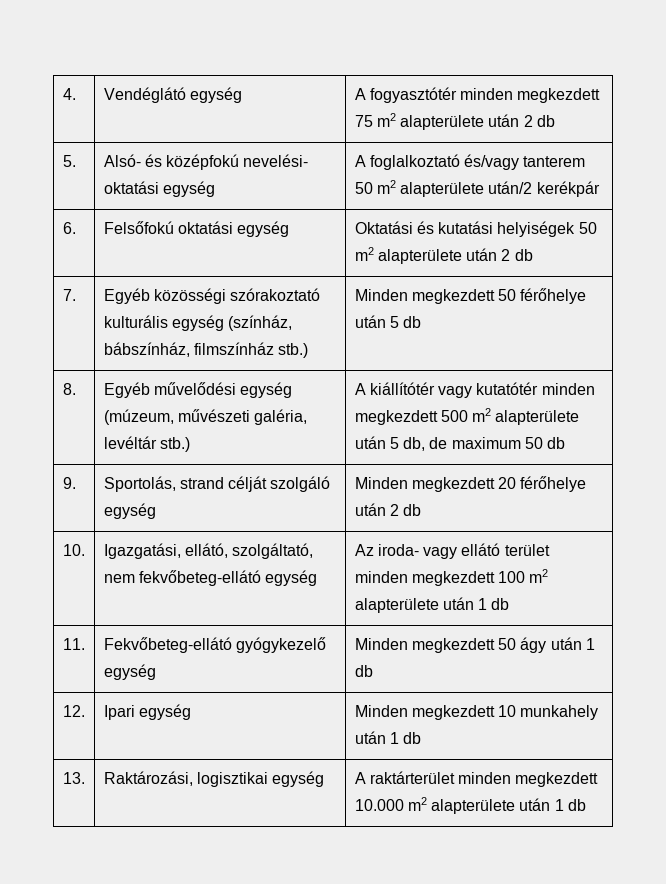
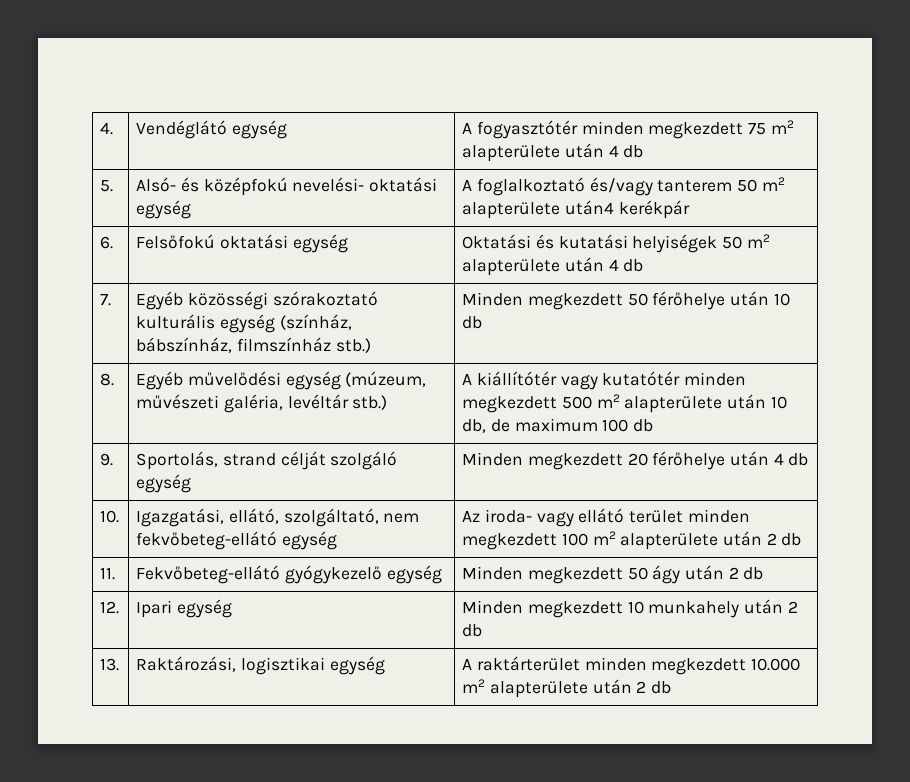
- 4. | Vendéglátó egység | A fogyasztótér minden megkezdett 75 m2 alapterülete után 2 db
+ 4. | Vendéglátó egység | A fogyasztótér minden megkezdett 75 m2 alapterülete után 4 db
- 5. | Alsó- és középfokú nevelési- oktatási egység | A foglalkoztató és/vagy tanterem 50 m2 alapterülete után/2 kerékpár
+ 5. | Alsó- és középfokú nevelési- oktatási egység | A foglalkoztató és/vagy tanterem 50 m2 alapterülete után4 kerékpár
- 6. | Felsőfokú oktatási egység | Oktatási és kutatási helyiségek 50 m2 alapterülete után 2 db
+ 6. | Felsőfokú oktatási egység | Oktatási és kutatási helyiségek 50 m2 alapterülete után 4 db
- 7. | Egyéb közösségi szórakoztató kulturális egység (színház, bábszínház, filmszínház stb.) | Minden megkezdett 50 férőhelye után 5 db
+ 7. | Egyéb közösségi szórakoztató kulturális egység (színház, bábszínház, filmszínház stb.) | Minden megkezdett 50 férőhelye után 10 db
- 8. | Egyéb művelődési egység (múzeum, művészeti galéria, levéltár stb.) | A kiállítótér vagy kutatótér minden megkezdett 500 m2 alapterülete után 5 db, de maximum 50 db
+ 8. | Egyéb művelődési egység (múzeum, művészeti galéria, levéltár stb.) | A kiállítótér vagy kutatótér minden megkezdett 500 m2 alapterülete után 10 db, de maximum 100 db
- 9. | Sportolás, strand célját szolgáló egység | Minden megkezdett 20 férőhelye után 2 db
+ 9. | Sportolás, strand célját szolgáló egység | Minden megkezdett 20 férőhelye után 4 db
- 10. | Igazgatási, ellátó, szolgáltató, nem fekvőbeteg-ellátó egység | Az iroda- vagy ellátó terület minden megkezdett 100 m2 alapterülete után 1 db
+ 10. | Igazgatási, ellátó, szolgáltató, nem fekvőbeteg-ellátó egység | Az iroda- vagy ellátó terület minden megkezdett 100 m2 alapterülete után 2 db
- 11. | Fekvőbeteg-ellátó gyógykezelő egység | Minden megkezdett 50 ágy után 1 db
+ 11. | Fekvőbeteg-ellátó gyógykezelő egység | Minden megkezdett 50 ágy után 2 db
- 12. | Ipari egység | Minden megkezdett 10 munkahely után 1 db
+ 12. | Ipari egység | Minden megkezdett 10 munkahely után 2 db
- 13. | Raktározási, logisztikai egység | A raktárterület minden megkezdett 10.000 m2 alapterülete után 1 db
+ 13. | Raktározási, logisztikai egység | A raktárterület minden megkezdett 10.000 m2 alapterülete után 2 db

